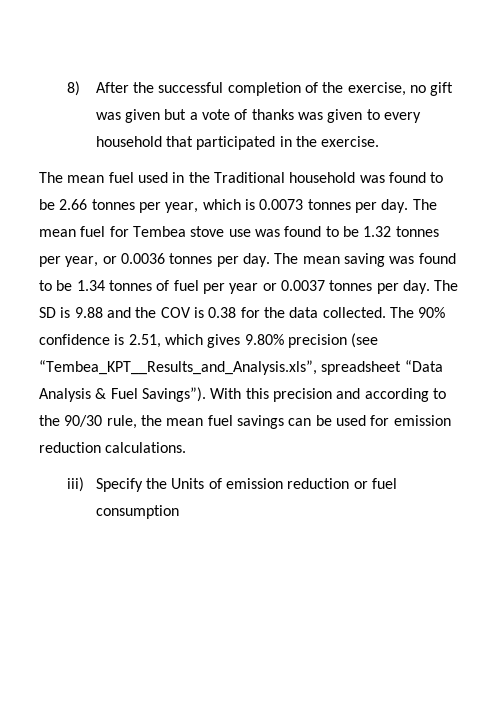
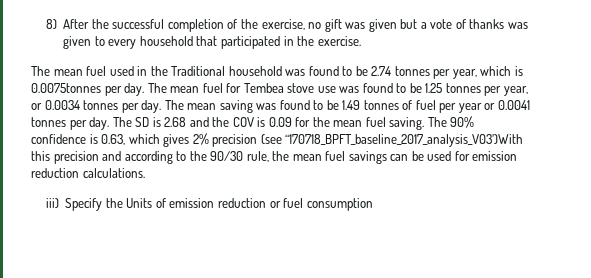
- The mean fuel used in the Traditional household was found to be 2.66 tonnes per year, which is 0.0073 tonnes per day.
+ The mean fuel used in the Traditional household was found to be 2.74 tonnes per year, which is 0.0075tonnes per day.
- The mean fuel for Tembea stove use was found to be 1.32 tonnes per year, or 0.0036 tonnes per day.
+ The mean fuel for Tembea stove use was found to be 1.25 tonnes per year, or 0.0034 tonnes per day.
- The mean saving was found to be 1.34 tonnes of fuel per year or 0.0037 tonnes per day.
+ The mean saving was found to be 1.49 tonnes of fuel per year or 0.0041 tonnes per day.
- The SD is 9.88 and the COV is 0.38 for the data collected.
+ The SD is 2.68 and the COV is 0.09 for the mean fuel saving.
- The 90% confidence is 2.51, which gives 9.80% precision (see “Tembea_KPT__Results_and_Analysis.xls”, spreadsheet “Data Analysis & Fuel Savings”). With this precision and according to the 90/30 rule, the mean fuel savings can be used for emission reduction calculations.
+ The 90% confidence is 0.63, which gives 2% precision (see “170718_BPFT_baseline_2017_analysis_V03’)With this precision and according to the 90/30 rule, the mean fuel savings can be used for emission reduction calculations.

